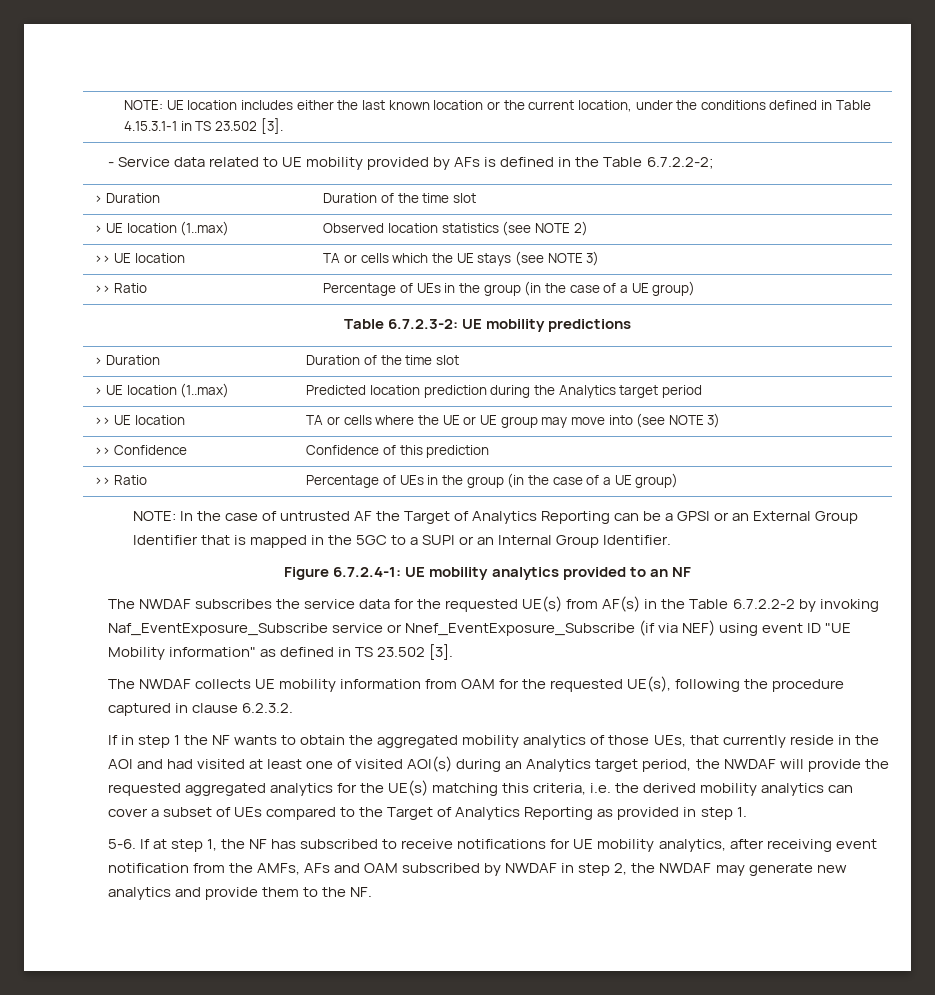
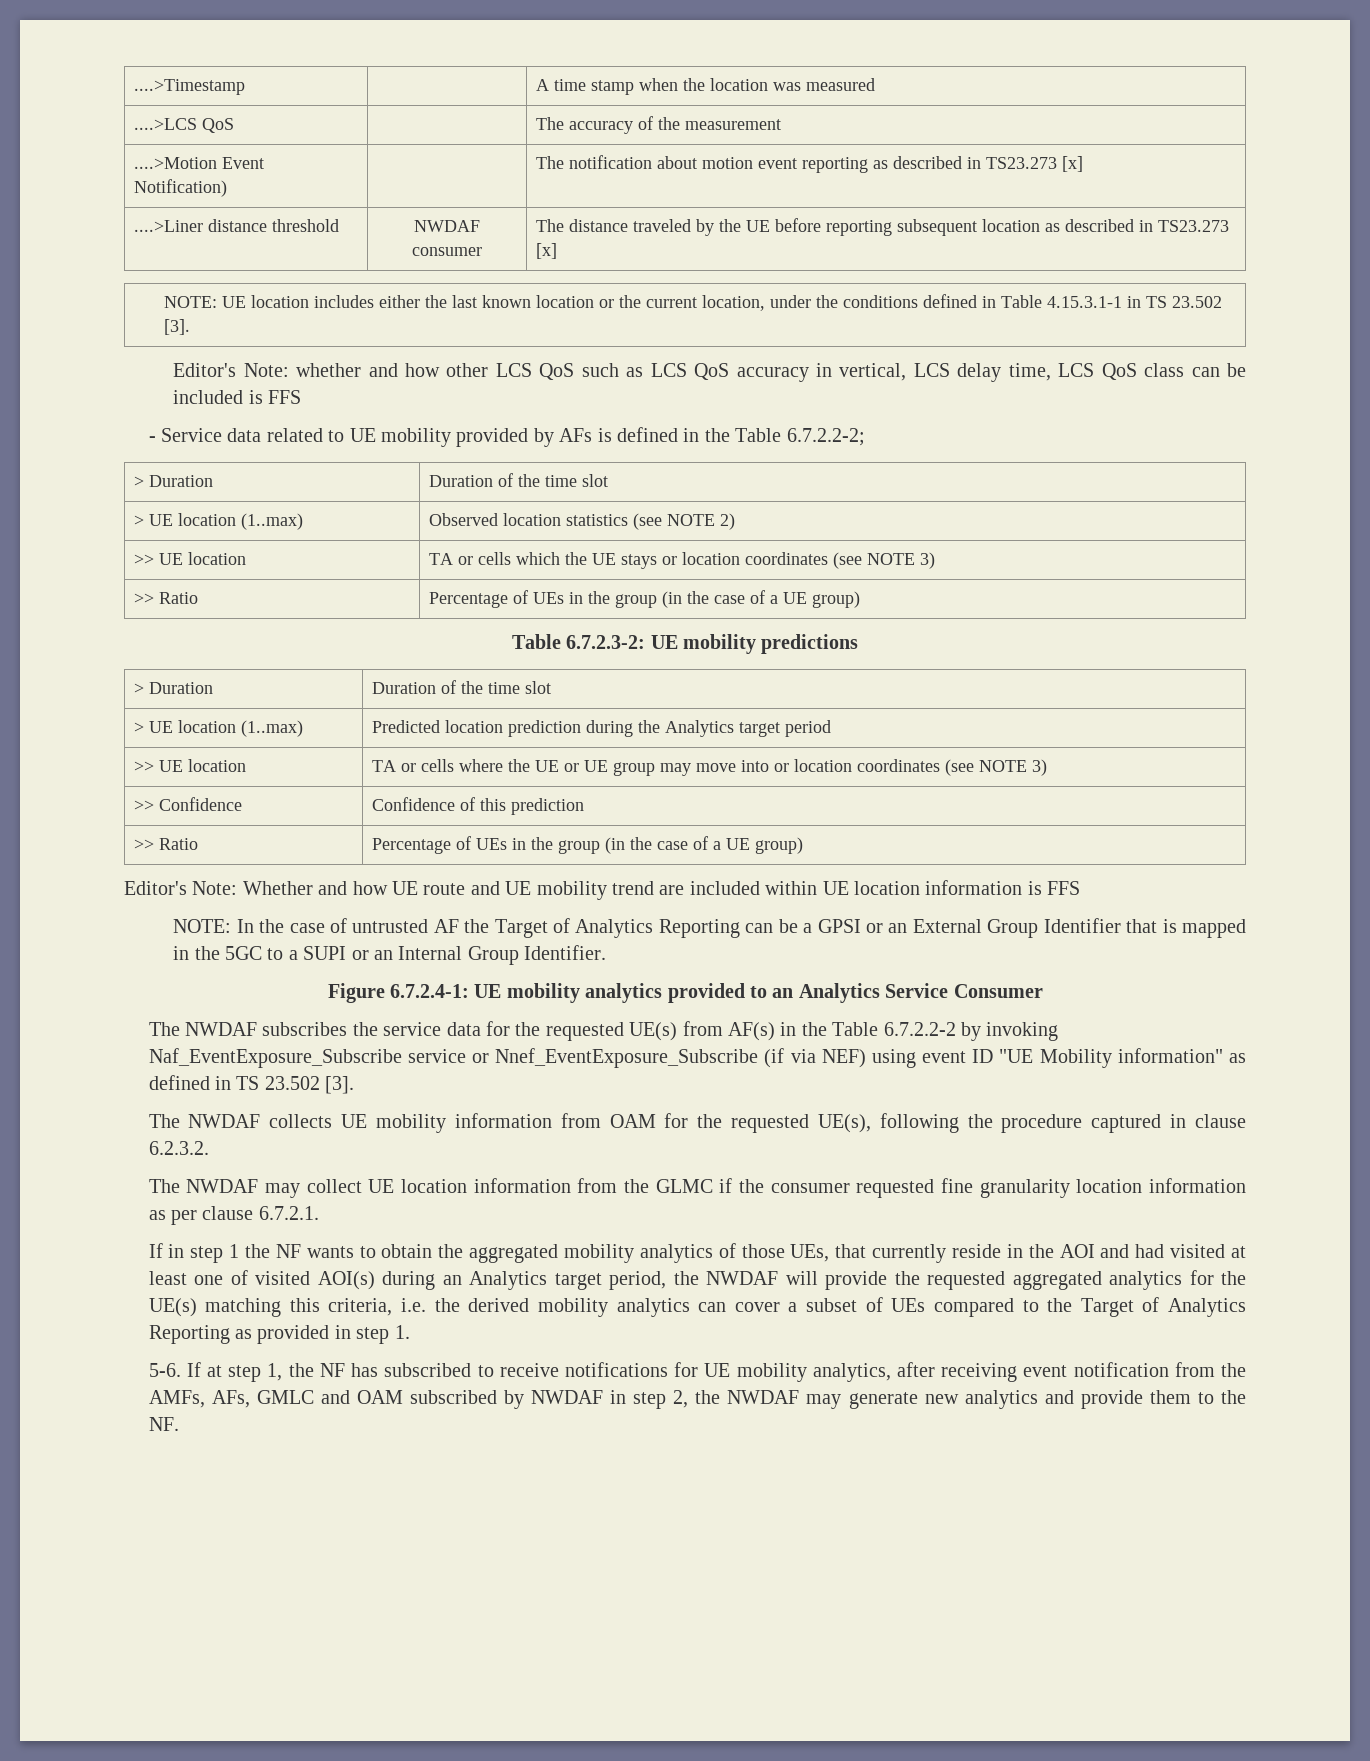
+ ....>Timestamp | | A time stamp when the location was measured
+ ....>LCS QoS | | The accuracy of the measurement
+ ....>Motion Event Notification) | | The notification about motion event reporting as described in TS23.273 [x]
+ ....>Liner distance threshold | NWDAF consumer | The distance traveled by the UE before reporting subsequent location as described in TS23.273 [x]
+ Editor's Note: whether and how other LCS QoS such as LCS QoS accuracy in vertical, LCS delay time, LCS QoS class can be included is FFS
- >> UE location | TA or cells which the UE stays (see NOTE 3)
+ >> UE location | TA or cells which the UE stays or location coordinates (see NOTE 3)
- >> UE location | TA or cells where the UE or UE group may move into (see NOTE 3)
+ >> UE location | TA or cells where the UE or UE group may move into or location coordinates (see NOTE 3)
+ Editor's Note: Whether and how UE route and UE mobility trend are included within UE location information is FFS
- Figure 6.7.2.4-1: UE mobility analytics provided to an NF
+ Figure 6.7.2.4-1: UE mobility analytics provided to an Analytics Service Consumer
+ The NWDAF may collect UE location information from the GLMC if the consumer requested fine granularity location information as per clause 6.7.2.1.
- If at step 1, the NF has subscribed to receive notifications for UE mobility analytics, after receiving event notification from the AMFs, AFs and OAM subscribed by NWDAF in step 2, the NWDAF may generate new analytics and provide them to the NF.
+ If at step 1, the NF has subscribed to receive notifications for UE mobility analytics, after receiving event notification from the AMFs, AFs, GMLC and OAM subscribed by NWDAF in step 2, the NWDAF may generate new analytics and provide them to the NF.

